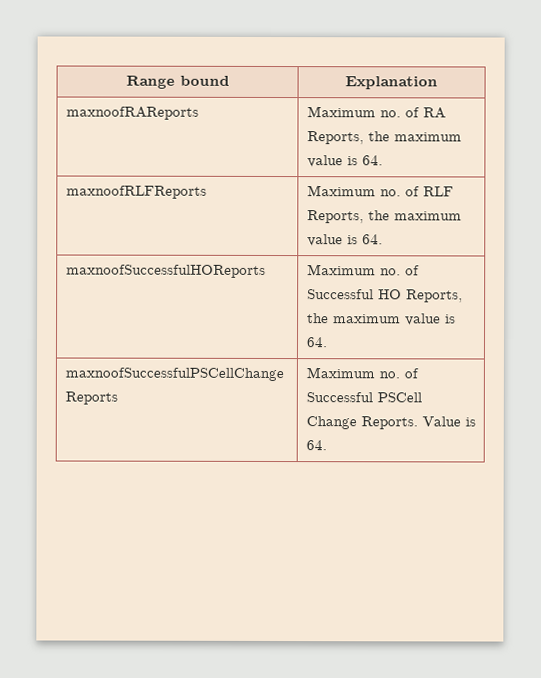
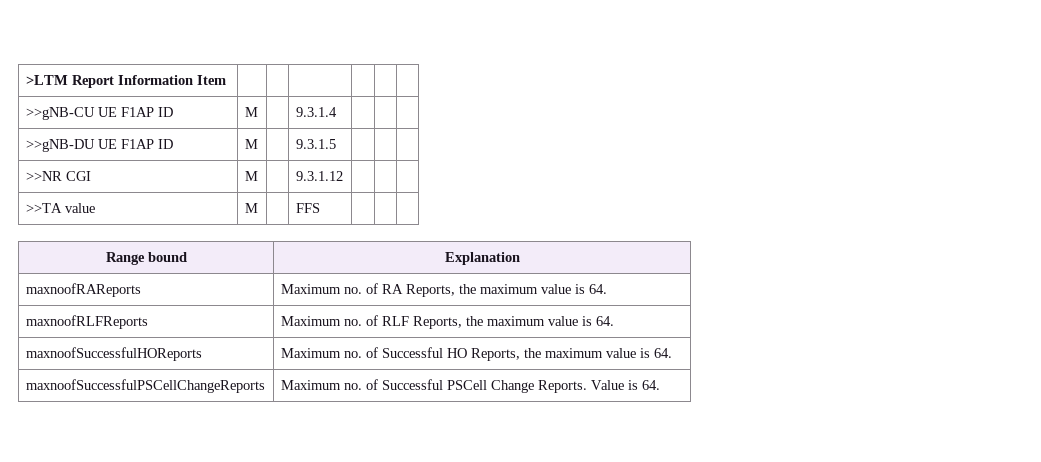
+ >LTM Report Information Item | | | | | |
+ >>gNB-CU UE F1AP ID | M | | 9.3.1.4 | | |
+ >>gNB-DU UE F1AP ID | M | | 9.3.1.5 | | |
+ >>NR CGI | M | | 9.3.1.12 | | |
+ >>TA value | M | | FFS | | |

